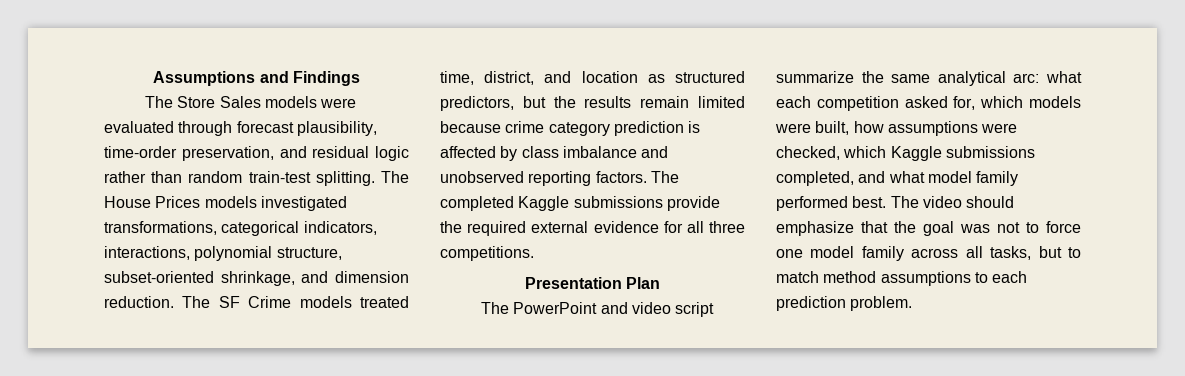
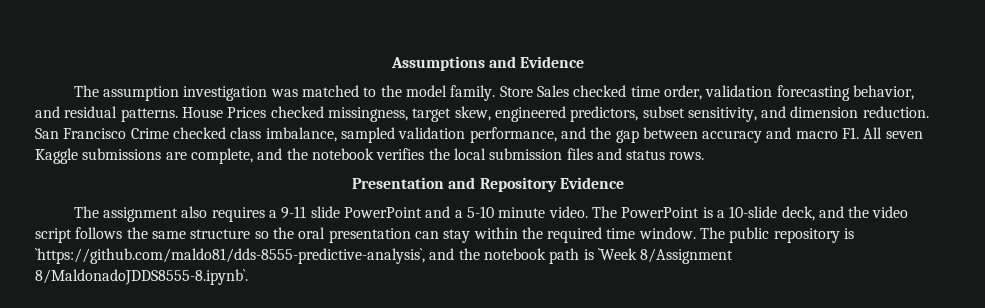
- Assumptions and Findings
- The Store Sales models were evaluated through forecast plausibility, time-order preservation, and residual logic rather than random train-test splitting. The House Prices models investigated transformations, categorical indicators, interactions, polynomial structure, subset-oriented shrinkage, and dimension reduction. The SF Crime models treated time, district, and location as structured predictors, but the results remain limited because crime category prediction is affected by class imbalance and unobserved reporting factors. The completed Kaggle submissions provide the required external evidence for all three competitions.
- Presentation Plan
- The PowerPoint and video script summarize the same analytical arc: what each competition asked for, which models were built, how assumptions were checked, which Kaggle submissions completed, and what model family performed best. The video should emphasize that the goal was not to force one model family across all tasks, but to match method assumptions to each prediction problem.
+ Assumptions and Evidence
+ The assumption investigation was matched to the model family. Store Sales checked time order, validation forecasting behavior, and residual patterns. House Prices checked missingness, target skew, engineered predictors, subset sensitivity, and dimension reduction. San Francisco Crime checked class imbalance, sampled validation performance, and the gap between accuracy and macro F1. All seven Kaggle submissions are complete, and the notebook verifies the local submission files and status rows.
+ Presentation and Repository Evidence
+ The assignment also requires a 9-11 slide PowerPoint and a 5-10 minute video. The PowerPoint is a 10-slide deck, and the video script follows the same structure so the oral presentation can stay within the required time window. The public repository is `https://github.com/maldo81/dds-8555-predictive-analysis`, and the notebook path is `Week 8/Assignment 8/MaldonadoJDDS8555-8.ipynb`.

